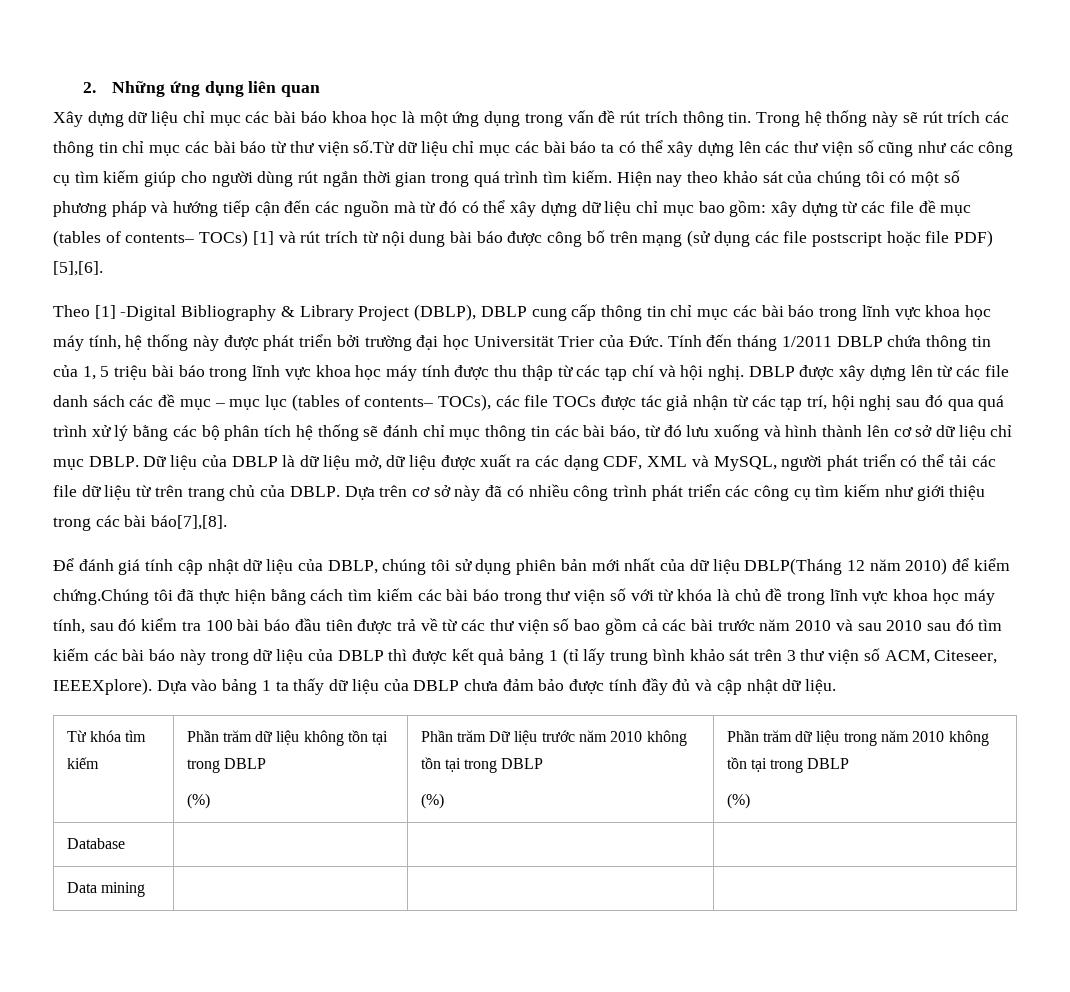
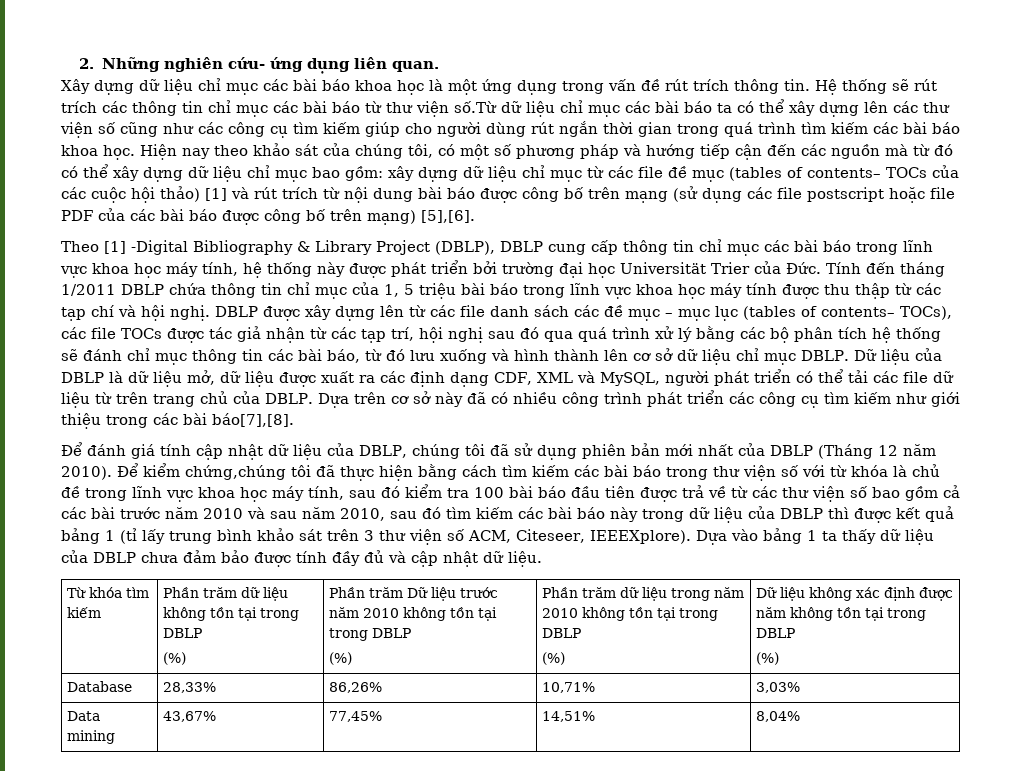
- 2. Những ứng dụng liên quan
+ 2. Những nghiên cứu- ứng dụng liên quan.
- Trong hệ thống này sẽ rút trích các thông tin chỉ mục các bài báo từ thư viện số.Từ dữ liệu chỉ mục các bài báo ta có thể xây dựng lên các thư viện số cũng như các công cụ tìm kiếm giúp cho người dùng rút ngắn thời gian trong quá trình tìm kiếm.
+ Hệ thống sẽ rút trích các thông tin chỉ mục các bài báo từ thư viện số.Từ dữ liệu chỉ mục các bài báo ta có thể xây dựng lên các thư viện số cũng như các công cụ tìm kiếm giúp cho người dùng rút ngắn thời gian trong quá trình tìm kiếm các bài báo khoa học.
- Hiện nay theo khảo sát của chúng tôi có một số phương pháp và hướng tiếp cận đến các nguồn mà từ đó có thể xây dựng dữ liệu chỉ mục bao gồm:
+ Hiện nay theo khảo sát của chúng tôi, có một số phương pháp và hướng tiếp cận đến các nguồn mà từ đó có thể xây dựng dữ liệu chỉ mục bao gồm:
- xây dựng từ các file đề mục (tables of contents– TOCs) [1] và rút trích từ nội dung bài báo được công bố trên mạng (sử dụng các file postscript hoặc file PDF) [5],[6].
+ xây dựng dữ liệu chỉ mục từ các file đề mục (tables of contents– TOCs của các cuộc hội thảo) [1] và rút trích từ nội dung bài báo được công bố trên mạng (sử dụng các file postscript hoặc file PDF của các bài báo được công bố trên mạng) [5],[6].
- Theo [1] -Digital Bibliography & Library Project (DBLP), DBLP cung cấp thông tin chỉ mục các bài báo trong lĩnh vực khoa học máy tính, hệ thống này được phát triển bởi trường đại học Universität Trier của Đức. Tính đến tháng 1/2011 DBLP chứa thông tin của 1, 5 triệu bài báo trong lĩnh vực khoa học máy tính được thu thập từ các tạp chí và hội nghị.
+ Theo [1] -Digital Bibliography & Library Project (DBLP), DBLP cung cấp thông tin chỉ mục các bài báo trong lĩnh vực khoa học máy tính, hệ thống này được phát triển bởi trường đại học Universität Trier của Đức. Tính đến tháng 1/2011 DBLP chứa thông tin chỉ mục của 1, 5 triệu bài báo trong lĩnh vực khoa học máy tính được thu thập từ các tạp chí và hội nghị.
- Dữ liệu của DBLP là dữ liệu mở, dữ liệu được xuất ra các dạng CDF, XML và MySQL, người phát triển có thể tải các file dữ liệu từ trên trang chủ của DBLP.
+ Dữ liệu của DBLP là dữ liệu mở, dữ liệu được xuất ra các định dạng CDF, XML và MySQL, người phát triển có thể tải các file dữ liệu từ trên trang chủ của DBLP.
- Để đánh giá tính cập nhật dữ liệu của DBLP, chúng tôi sử dụng phiên bản mới nhất của dữ liệu DBLP(Tháng 12 năm 2010) để kiểm chứng.Chúng tôi đã thực hiện bằng cách tìm kiếm các bài báo trong thư viện số với từ khóa là chủ đề trong lĩnh vực khoa học máy tính, sau đó kiểm tra 100 bài báo đầu tiên được trả về từ các thư viện số bao gồm cả các bài trước năm 2010 và sau 2010 sau đó tìm kiếm các bài báo này trong dữ liệu của DBLP thì được kết quả bảng 1 (tỉ lấy trung bình khảo sát trên 3 thư viện số ACM, Citeseer, IEEEXplore).
+ Để đánh giá tính cập nhật dữ liệu của DBLP, chúng tôi đã sử dụng phiên bản mới nhất của DBLP (Tháng 12 năm 2010). Để kiểm chứng,chúng tôi đã thực hiện bằng cách tìm kiếm các bài báo trong thư viện số với từ khóa là chủ đề trong lĩnh vực khoa học máy tính, sau đó kiểm tra 100 bài báo đầu tiên được trả về từ các thư viện số bao gồm cả các bài trước năm 2010 và sau năm 2010, sau đó tìm kiếm các bài báo này trong dữ liệu của DBLP thì được kết quả bảng 1 (tỉ lấy trung bình khảo sát trên 3 thư viện số ACM, Citeseer, IEEEXplore).
- Database | | |
- Data mining | | |
+ Dữ liệu không xác định được năm không tồn tại trong DBLP
+ (%)
+ Database | 28,33% | 86,26% | 10,71% | 3,03%
+ Data mining | 43,67% | 77,45% | 14,51% | 8,04%

